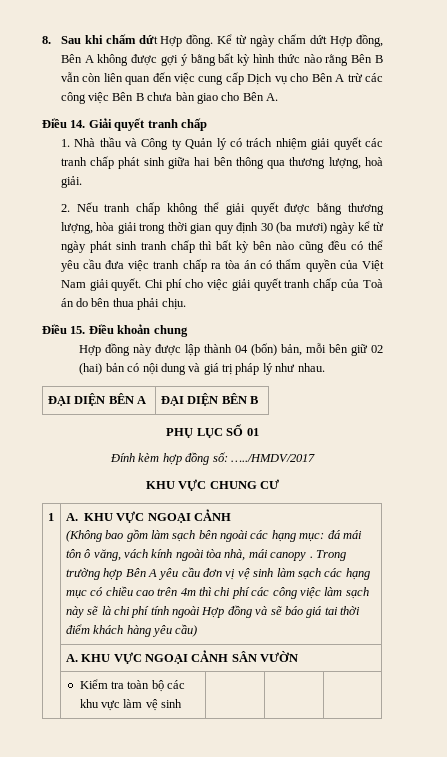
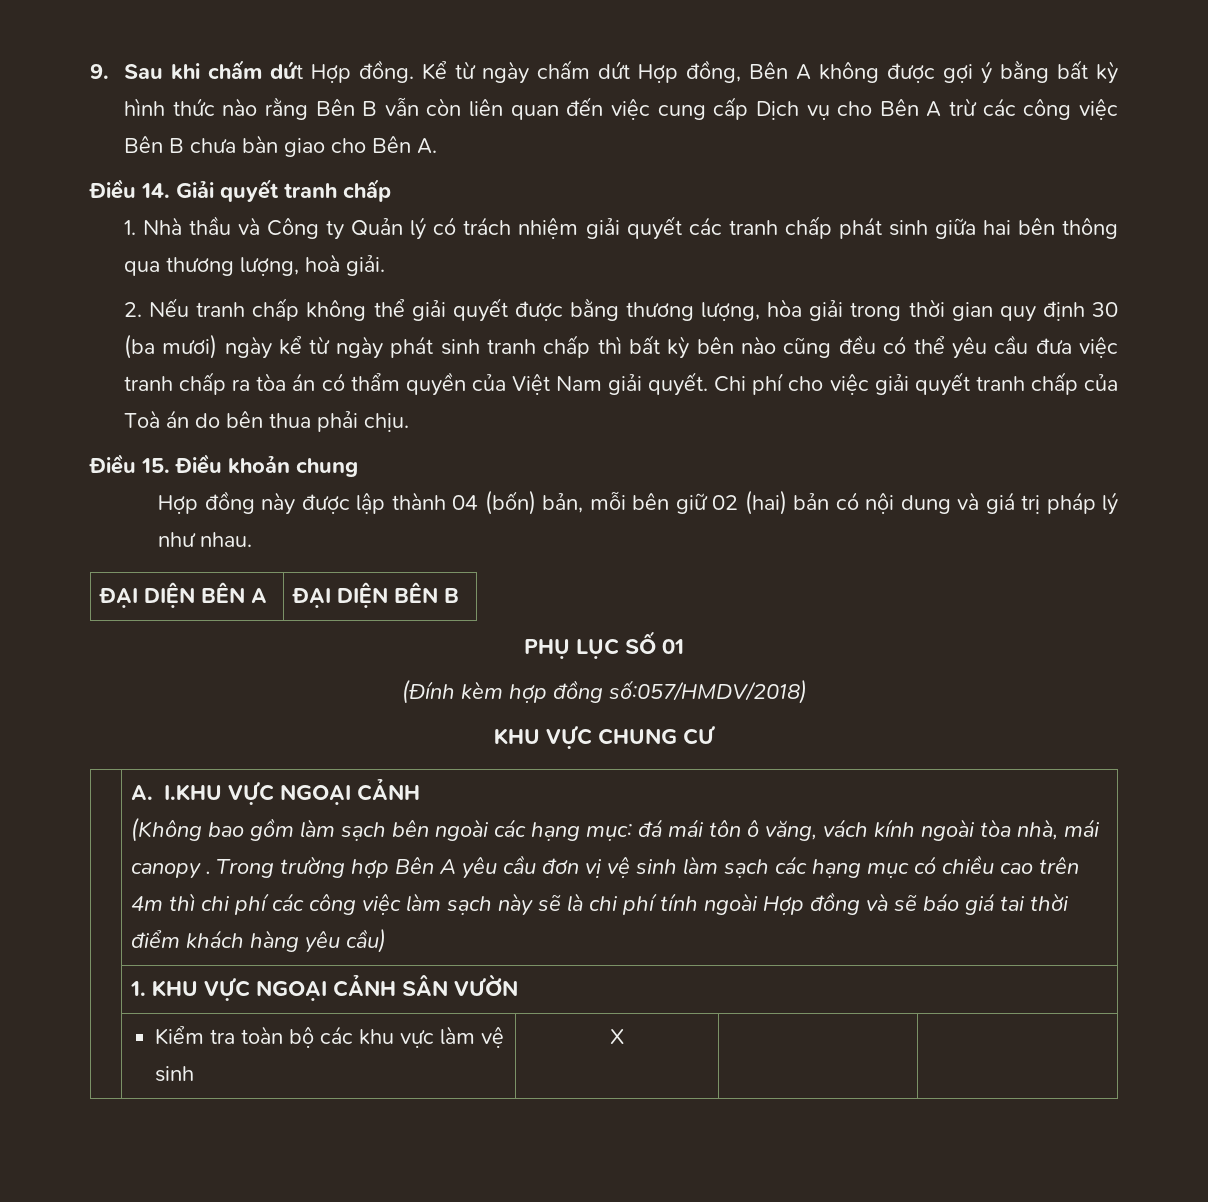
- 8. Sau khi chấm dứt Hợp đồng.
+ 9. Sau khi chấm dứt Hợp đồng.
- Đính kèm hợp đồng số: …../HMDV/2017
+ (Đính kèm hợp đồng số:057/HMDV/2018)
- 1 | A. KHU VỰC NGOẠI CẢNH
+ A. I.KHU VỰC NGOẠI CẢNH
- | A. KHU VỰC NGOẠI CẢNH SÂN VƯỜN
+ | 1. KHU VỰC NGOẠI CẢNH SÂN VƯỜN
- | Kiểm tra toàn bộ các khu vực làm vệ sinh | | |
+ | Kiểm tra toàn bộ các khu vực làm vệ sinh | X | |

